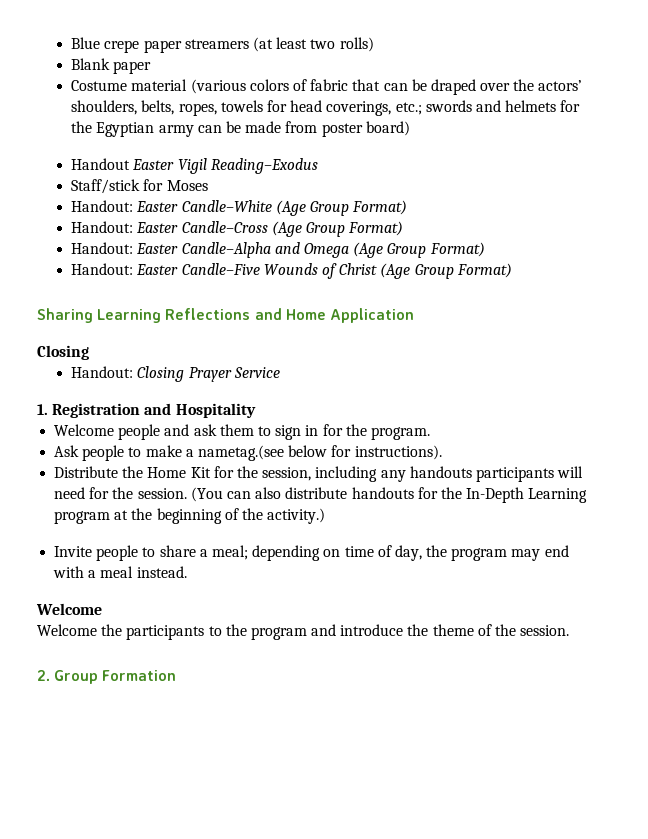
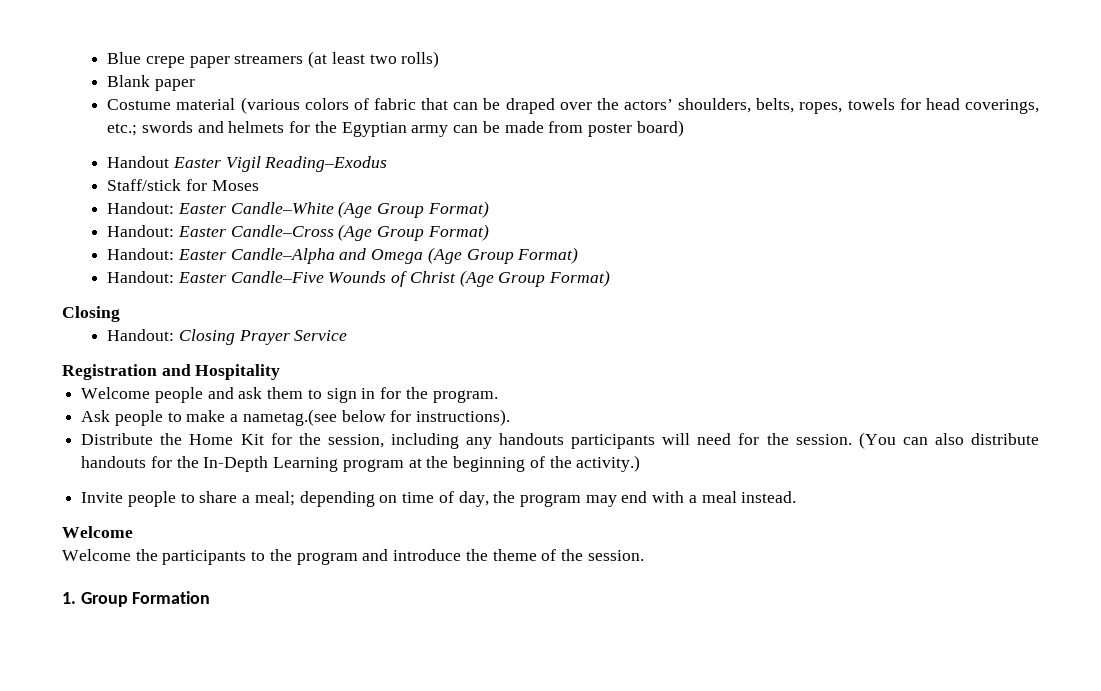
- Sharing Learning Reflections and Home Application
- 1. Registration and Hospitality
+ Registration and Hospitality
- 2. Group Formation
+ 1. Group Formation

